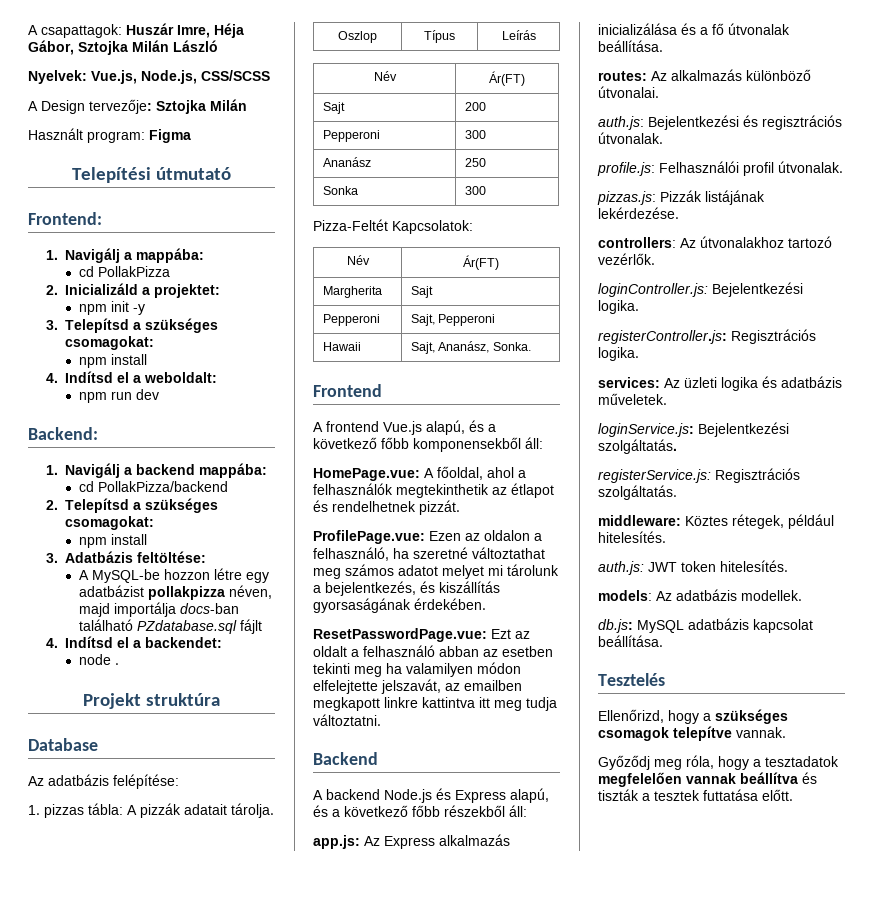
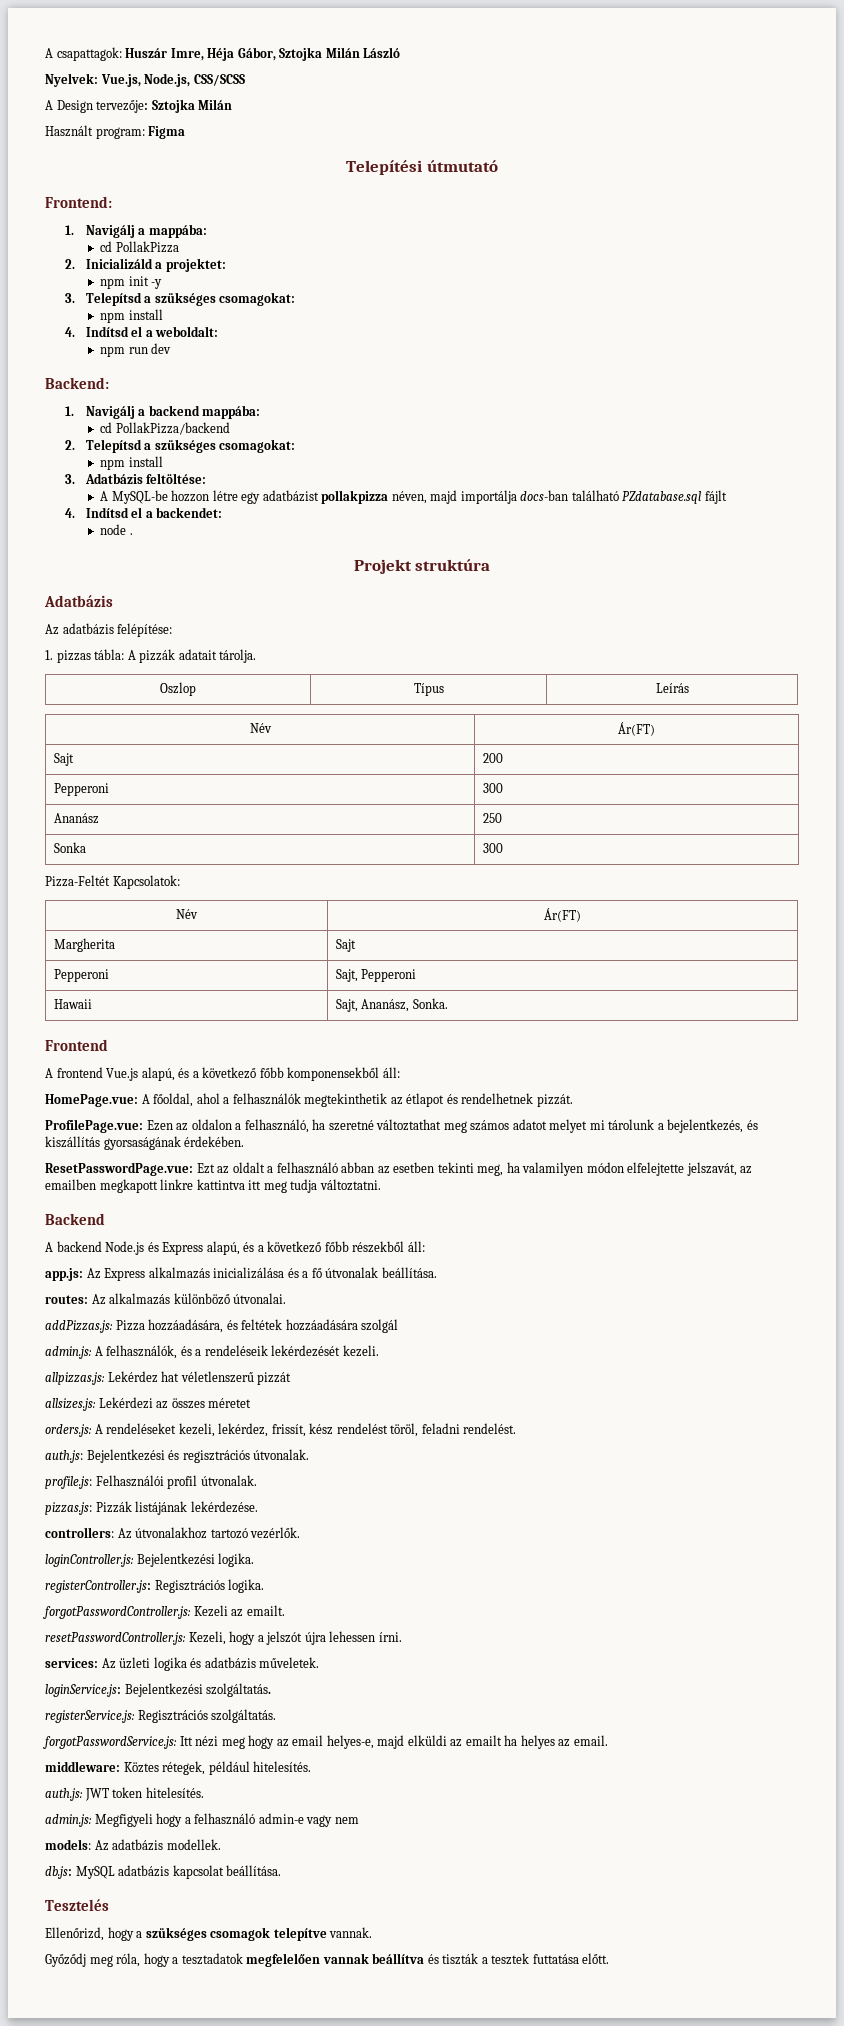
  Projekt struktúra
- Database
+ Adatbázis
- ResetPasswordPage.vue: Ezt az oldalt a felhasználó abban az esetben tekinti meg ha valamilyen módon elfelejtette jelszavát, az emailben megkapott linkre kattintva itt meg tudja változtatni.
+ ResetPasswordPage.vue: Ezt az oldalt a felhasználó abban az esetben tekinti meg, ha valamilyen módon elfelejtette jelszavát, az emailben megkapott linkre kattintva itt meg tudja változtatni.
+ addPizzas.js: Pizza hozzáadására, és feltétek hozzáadására szolgál
+ admin.js: A felhasználók, és a rendeléseik lekérdezését kezeli.
+ allpizzas.js: Lekérdez hat véletlenszerű pizzát
+ allsizes.js: Lekérdezi az összes méretet
+ orders.js: A rendeléseket kezeli, lekérdez, frissít, kész rendelést töröl, feladni rendelést.
+ forgotPasswordController.js: Kezeli az emailt.
+ resetPasswordController.js: Kezeli, hogy a jelszót újra lehessen írni.
+ forgotPasswordService.js: Itt nézi meg hogy az email helyes-e, majd elküldi az emailt ha helyes az email.
+ admin.js: Megfigyeli hogy a felhasználó admin-e vagy nem

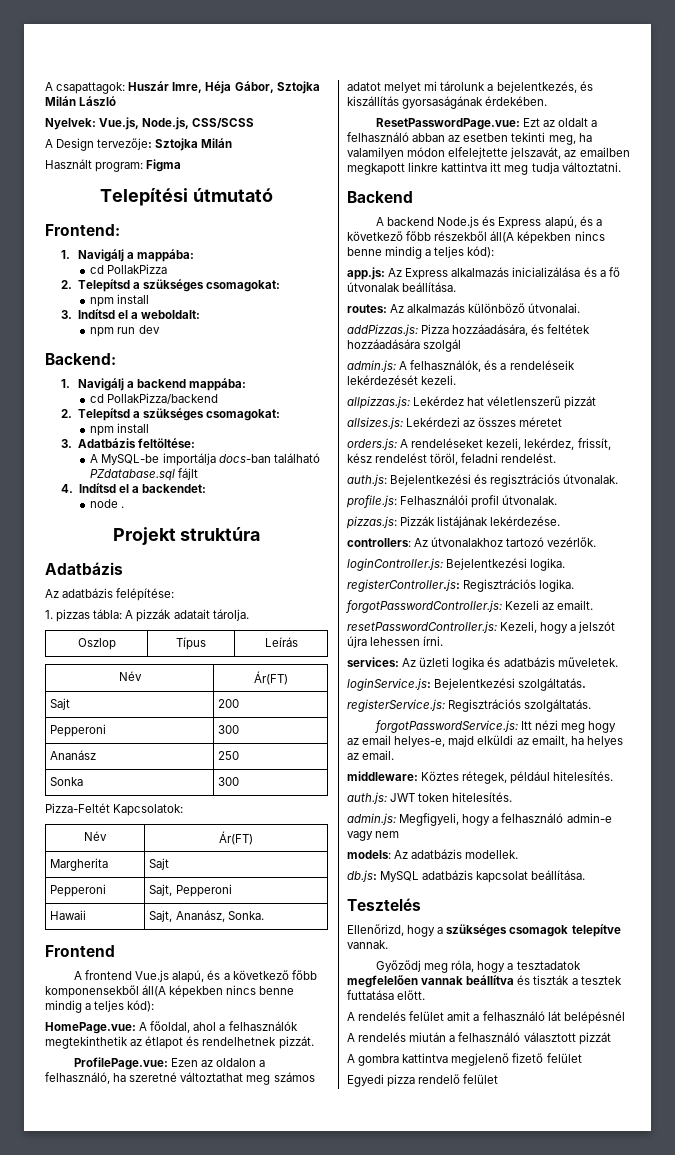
  cd PollakPizza
- 2. Inicializáld a projektet:
- npm init -y
- 3. Telepítsd a szükséges csomagokat:
+ 2. Telepítsd a szükséges csomagokat:
  npm install
- 4. Indítsd el a weboldalt:
+ 3. Indítsd el a weboldalt:
- A MySQL-be hozzon létre egy adatbázist pollakpizza néven, majd importálja docs-ban található PZdatabase.sql fájlt
+ A MySQL-be importálja docs-ban található PZdatabase.sql fájlt
- A frontend Vue.js alapú, és a következő főbb komponensekből áll:
+ A frontend Vue.js alapú, és a következő főbb komponensekből áll(A képekben nincs benne mindig a teljes kód):
- A backend Node.js és Express alapú, és a következő főbb részekből áll:
+ A backend Node.js és Express alapú, és a következő főbb részekből áll(A képekben nincs benne mindig a teljes kód):
- forgotPasswordService.js: Itt nézi meg hogy az email helyes-e, majd elküldi az emailt ha helyes az email.
+ forgotPasswordService.js: Itt nézi meg hogy az email helyes-e, majd elküldi az emailt, ha helyes az email.
- admin.js: Megfigyeli hogy a felhasználó admin-e vagy nem
+ admin.js: Megfigyeli, hogy a felhasználó admin-e vagy nem
+ A rendelés felület amit a felhasználó lát belépésnél
+ A rendelés miután a felhasználó választott pizzát
+ A gombra kattintva megjelenő fizető felület
+ Egyedi pizza rendelő felület

